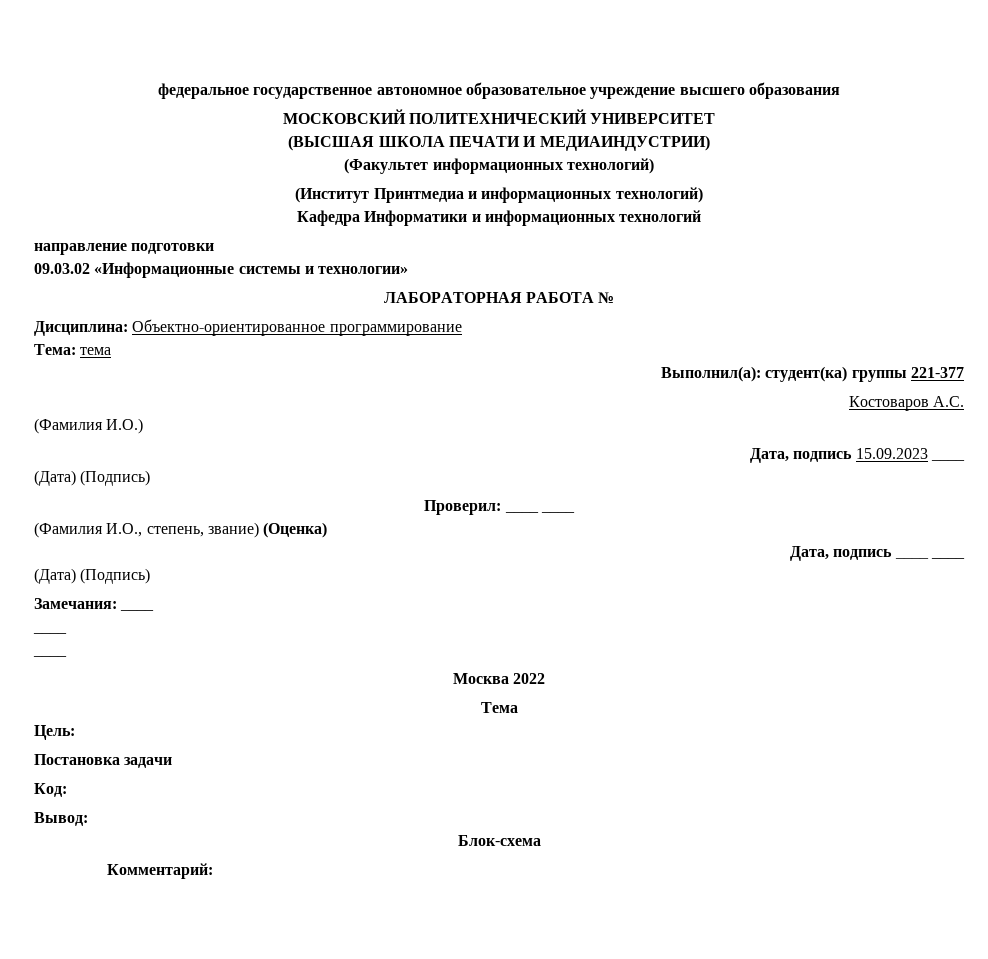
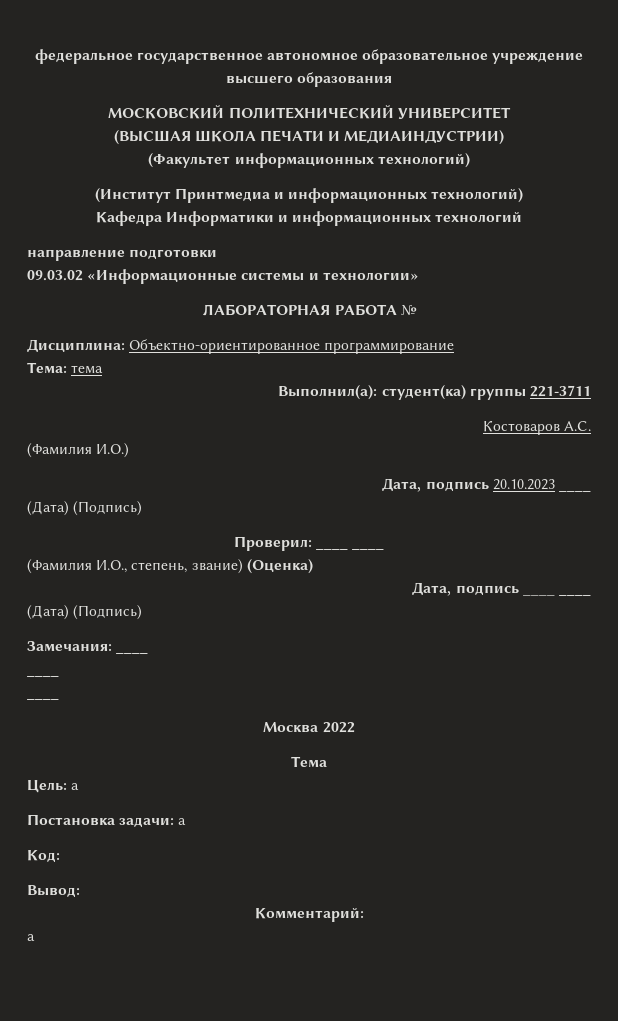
- Выполнил(а): студент(ка) группы 221-377
+ Выполнил(а): студент(ка) группы 221-3711
- Дата, подпись 15.09.2023 ____
+ Дата, подпись 20.10.2023 ____
- Цель:
+ Цель: a
- Постановка задачи
+ Постановка задачи: a
- Блок-схема
  Комментарий:
+ a

